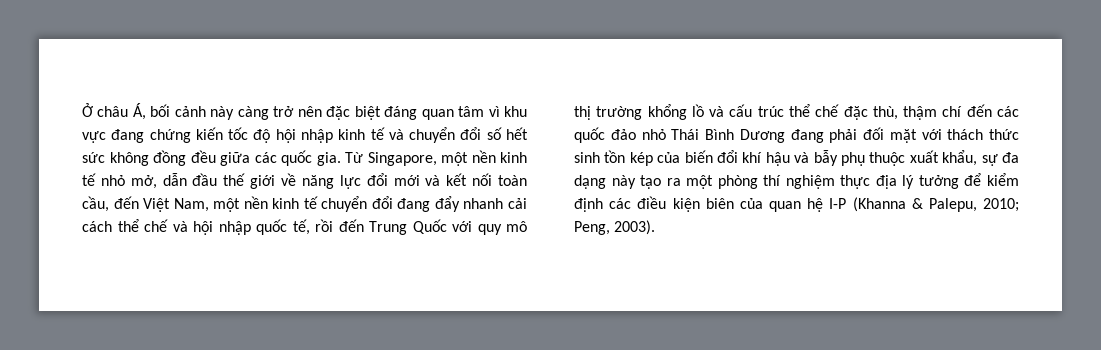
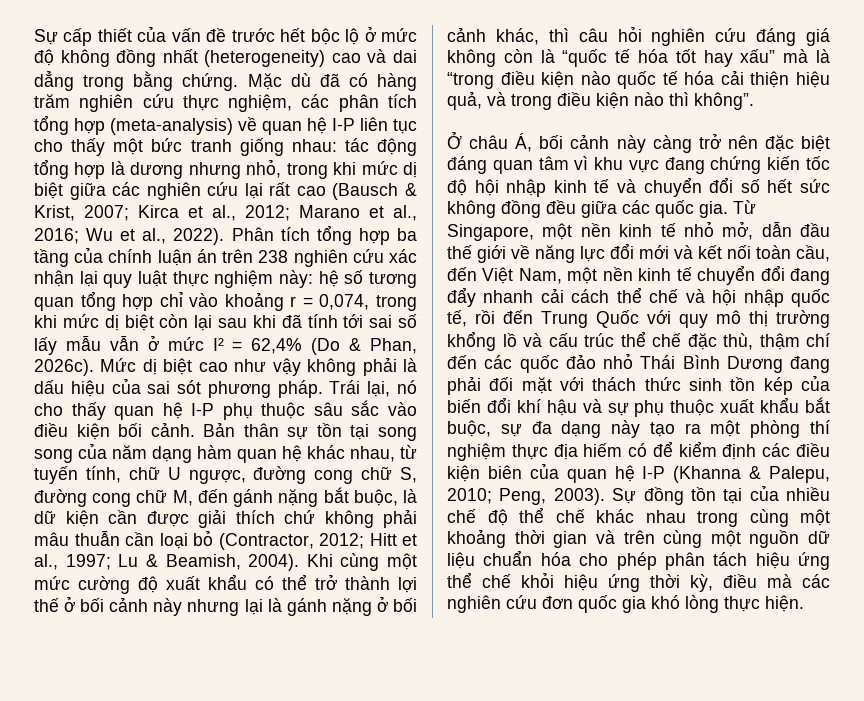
+ Sự cấp thiết của vấn đề trước hết bộc lộ ở mức độ không đồng nhất (heterogeneity) cao và dai dẳng trong bằng chứng. Mặc dù đã có hàng trăm nghiên cứu thực nghiệm, các phân tích tổng hợp (meta-analysis) về quan hệ I-P liên tục cho thấy một bức tranh giống nhau: tác động tổng hợp là dương nhưng nhỏ, trong khi mức dị biệt giữa các nghiên cứu lại rất cao (Bausch & Krist, 2007; Kirca et al., 2012; Marano et al., 2016; Wu et al., 2022). Phân tích tổng hợp ba tầng của chính luận án trên 238 nghiên cứu xác nhận lại quy luật thực nghiệm này: hệ số tương quan tổng hợp chỉ vào khoảng r = 0,074, trong khi mức dị biệt còn lại sau khi đã tính tới sai số lấy mẫu vẫn ở mức I² = 62,4% (Do & Phan, 2026c). Mức dị biệt cao như vậy không phải là dấu hiệu của sai sót phương pháp. Trái lại, nó cho thấy quan hệ I-P phụ thuộc sâu sắc vào điều kiện bối cảnh. Bản thân sự tồn tại song song của năm dạng hàm quan hệ khác nhau, từ tuyến tính, chữ U ngược, đường cong chữ S, đường cong chữ M, đến gánh nặng bắt buộc, là dữ kiện cần được giải thích chứ không phải mâu thuẫn cần loại bỏ (Contractor, 2012; Hitt et al., 1997; Lu & Beamish, 2004). Khi cùng một mức cường độ xuất khẩu có thể trở thành lợi thế ở bối cảnh này nhưng lại là gánh nặng ở bối cảnh khác, thì câu hỏi nghiên cứu đáng giá không còn là “quốc tế hóa tốt hay xấu” mà là “trong điều kiện nào quốc tế hóa cải thiện hiệu quả, và trong điều kiện nào thì không”.
- Từ Singapore, một nền kinh tế nhỏ mở, dẫn đầu thế giới về năng lực đổi mới và kết nối toàn cầu, đến Việt Nam, một nền kinh tế chuyển đổi đang đẩy nhanh cải cách thể chế và hội nhập quốc tế, rồi đến Trung Quốc với quy mô thị trường khổng lồ và cấu trúc thể chế đặc thù, thậm chí đến các quốc đảo nhỏ Thái Bình Dương đang phải đối mặt với thách thức sinh tồn kép của biến đổi khí hậu và bẫy phụ thuộc xuất khẩu, sự đa dạng này tạo ra một phòng thí nghiệm thực địa lý tưởng để kiểm định các điều kiện biên của quan hệ I-P (Khanna & Palepu, 2010;
+ Từ Singapore, một nền kinh tế nhỏ mở, dẫn đầu thế giới về năng lực đổi mới và kết nối toàn cầu, đến Việt Nam, một nền kinh tế chuyển đổi đang đẩy nhanh cải cách thể chế và hội nhập quốc tế, rồi đến Trung Quốc với quy mô thị trường khổng lồ và cấu trúc thể chế đặc thù, thậm chí đến các quốc đảo nhỏ Thái Bình Dương đang phải đối mặt với thách thức sinh tồn kép của biến đổi khí hậu và sự phụ thuộc xuất khẩu bắt buộc, sự đa dạng này tạo ra một phòng thí nghiệm thực địa hiếm có để kiểm định các điều kiện biên của quan hệ I-P (Khanna & Palepu, 2010;
+ Sự đồng tồn tại của nhiều chế độ thể chế khác nhau trong cùng một khoảng thời gian và trên cùng một nguồn dữ liệu chuẩn hóa cho phép phân tách hiệu ứng thể chế khỏi hiệu ứng thời kỳ, điều mà các nghiên cứu đơn quốc gia khó lòng thực hiện.

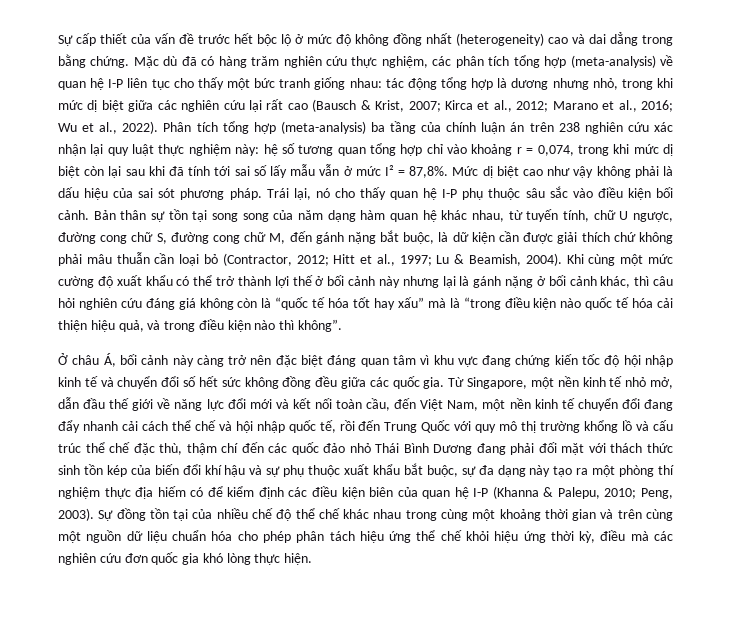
- Phân tích tổng hợp ba tầng của chính luận án trên 238 nghiên cứu xác nhận lại quy luật thực nghiệm này: hệ số tương quan tổng hợp chỉ vào khoảng r = 0,074, trong khi mức dị biệt còn lại sau khi đã tính tới sai số lấy mẫu vẫn ở mức I² = 62,4% (Do & Phan, 2026c).
+ Phân tích tổng hợp (meta-analysis) ba tầng của chính luận án trên 238 nghiên cứu xác nhận lại quy luật thực nghiệm này: hệ số tương quan tổng hợp chỉ vào khoảng r = 0,074, trong khi mức dị biệt còn lại sau khi đã tính tới sai số lấy mẫu vẫn ở mức I² = 87,8%.

